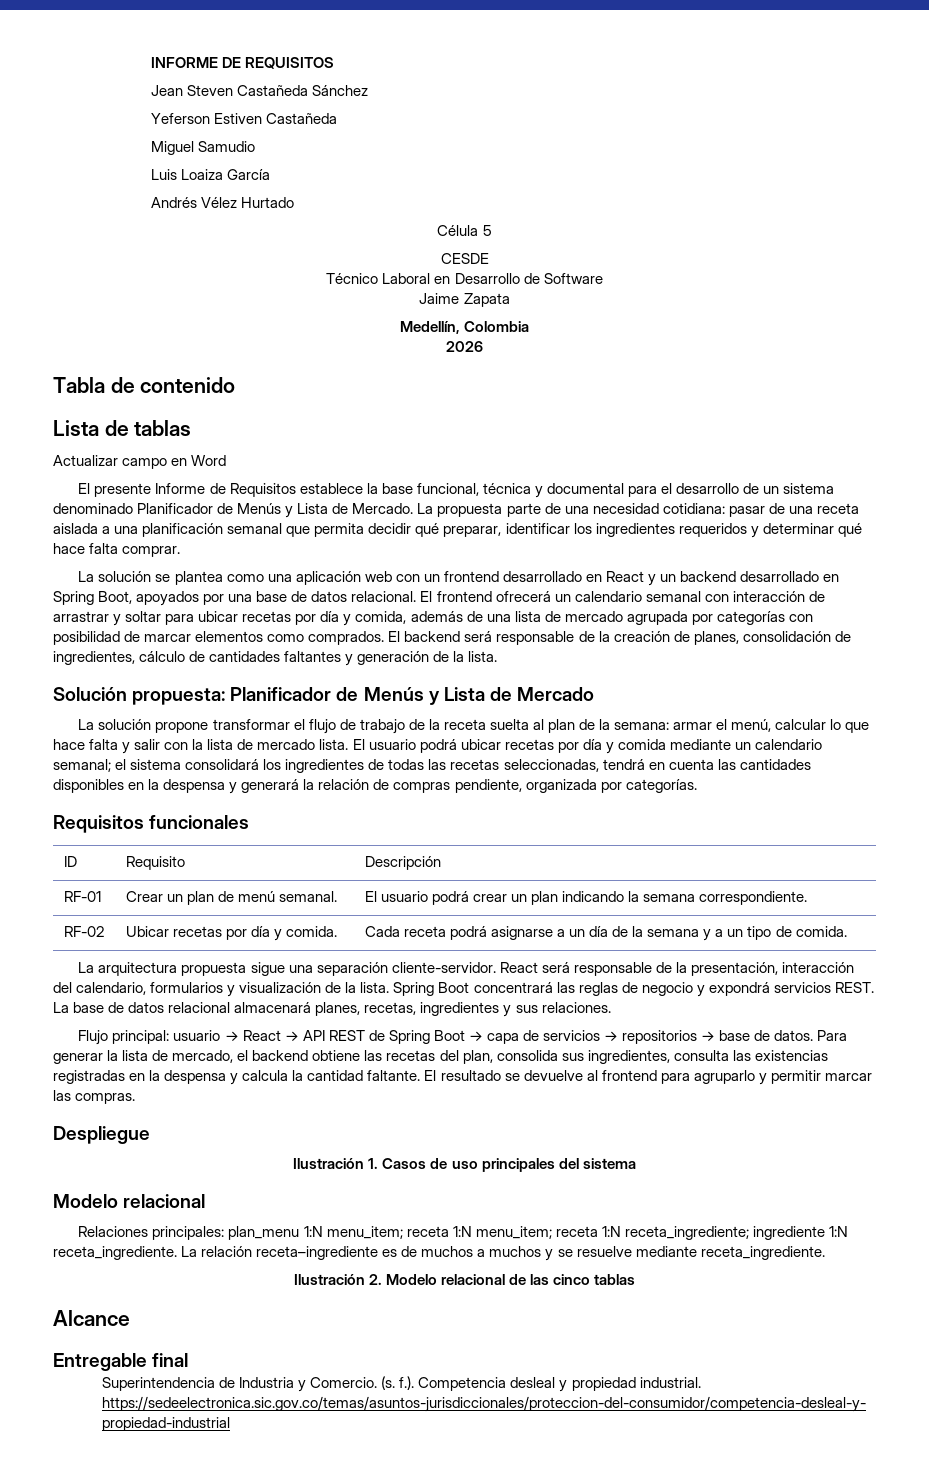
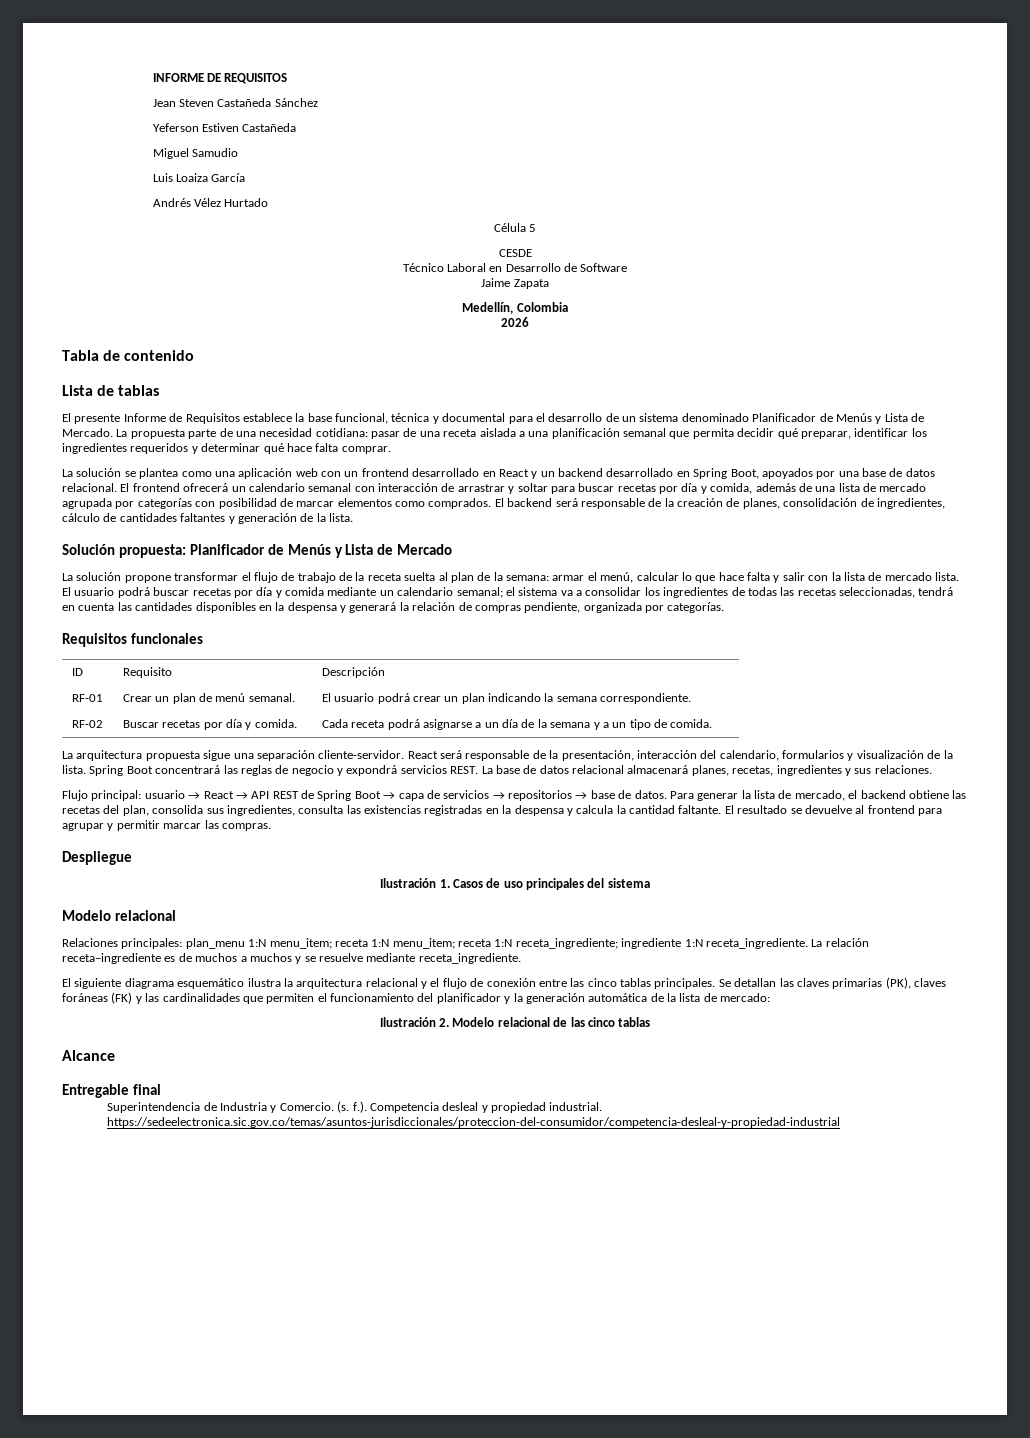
- Actualizar campo en Word
- El frontend ofrecerá un calendario semanal con interacción de arrastrar y soltar para ubicar recetas por día y comida, además de una lista de mercado agrupada por categorías con posibilidad de marcar elementos como comprados.
+ El frontend ofrecerá un calendario semanal con interacción de arrastrar y soltar para buscar recetas por día y comida, además de una lista de mercado agrupada por categorías con posibilidad de marcar elementos como comprados.
- El usuario podrá ubicar recetas por día y comida mediante un calendario semanal; el sistema consolidará los ingredientes de todas las recetas seleccionadas, tendrá en cuenta las cantidades disponibles en la despensa y generará la relación de compras pendiente, organizada por categorías.
+ El usuario podrá buscar recetas por día y comida mediante un calendario semanal; el sistema va a consolidar los ingredientes de todas las recetas seleccionadas, tendrá en cuenta las cantidades disponibles en la despensa y generará la relación de compras pendiente, organizada por categorías.
- RF-02 | Ubicar recetas por día y comida. | Cada receta podrá asignarse a un día de la semana y a un tipo de comida.
+ RF-02 | Buscar recetas por día y comida. | Cada receta podrá asignarse a un día de la semana y a un tipo de comida.
- El resultado se devuelve al frontend para agruparlo y permitir marcar las compras.
+ El resultado se devuelve al frontend para agrupar y permitir marcar las compras.
+ El siguiente diagrama esquemático ilustra la arquitectura relacional y el flujo de conexión entre las cinco tablas principales. Se detallan las claves primarias (PK), claves foráneas (FK) y las cardinalidades que permiten el funcionamiento del planificador y la generación automática de la lista de mercado:

